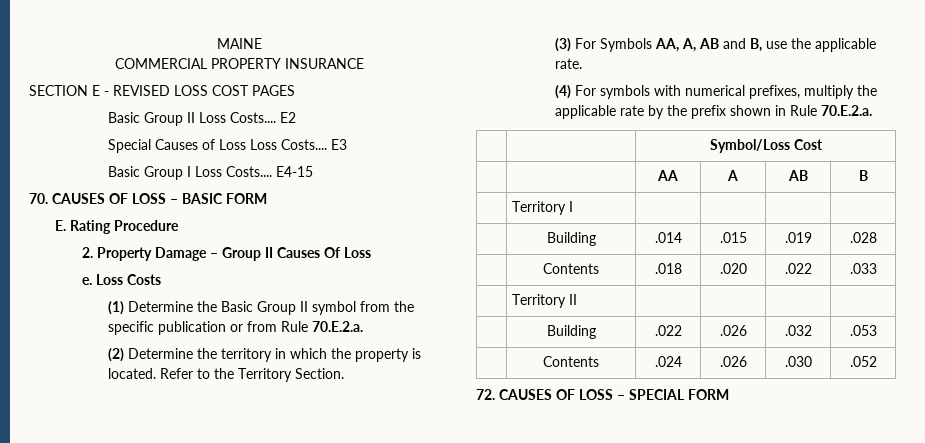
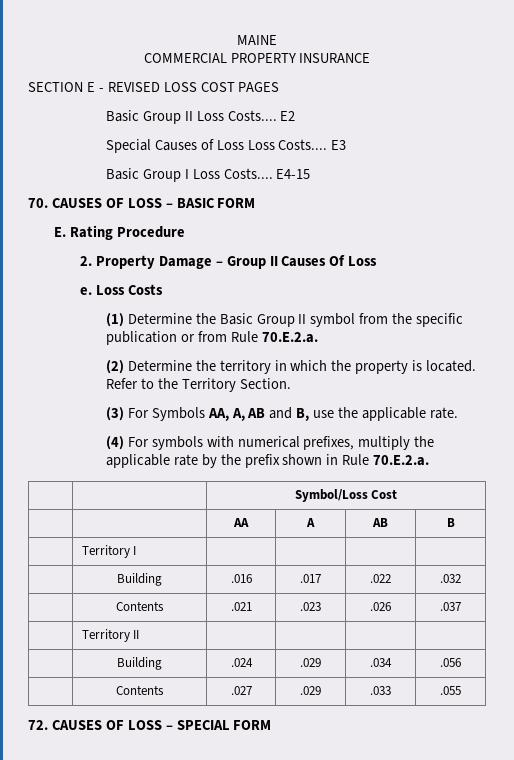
- | Building | .014 | .015 | .019 | .028
- | Contents | .018 | .020 | .022 | .033
+ | Building | .016 | .017 | .022 | .032
+ | Contents | .021 | .023 | .026 | .037
  | Territory II | | | |
- | Building | .022 | .026 | .032 | .053
- | Contents | .024 | .026 | .030 | .052
+ | Building | .024 | .029 | .034 | .056
+ | Contents | .027 | .029 | .033 | .055

